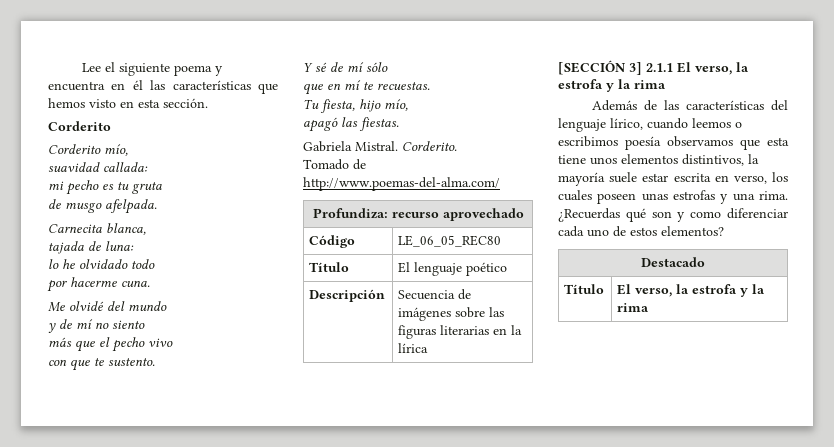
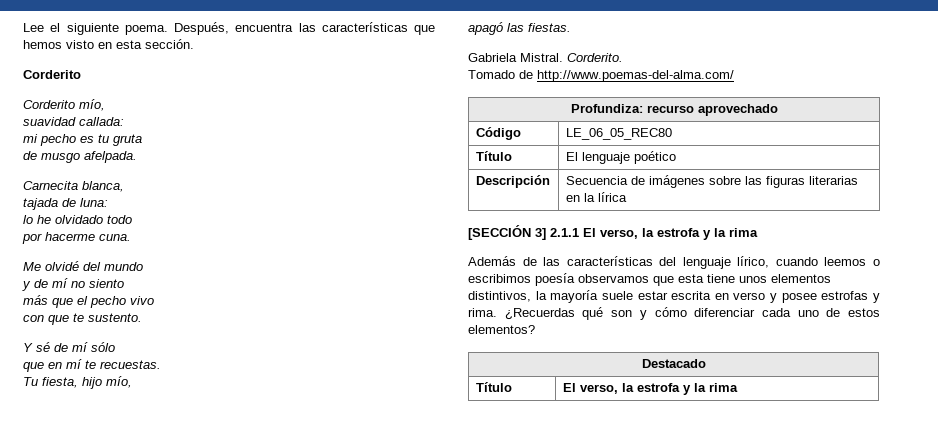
- Lee el siguiente poema y encuentra en él las características que hemos visto en esta sección.
+ Lee el siguiente poema. Después, encuentra las características que hemos visto en esta sección.
- Además de las características del lenguaje lírico, cuando leemos o escribimos poesía observamos que esta tiene unos elementos distintivos, la mayoría suele estar escrita en verso, los cuales poseen unas estrofas y una rima.
+ Además de las características del lenguaje lírico, cuando leemos o escribimos poesía observamos que esta tiene unos elementos distintivos, la mayoría suele estar escrita en verso y posee estrofas y rima.
- ¿Recuerdas qué son y como diferenciar cada uno de estos elementos?
+ ¿Recuerdas qué son y cómo diferenciar cada uno de estos elementos?

